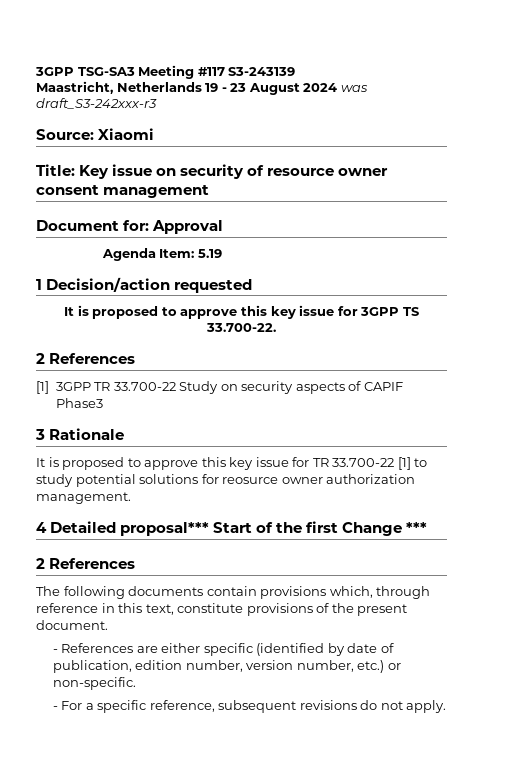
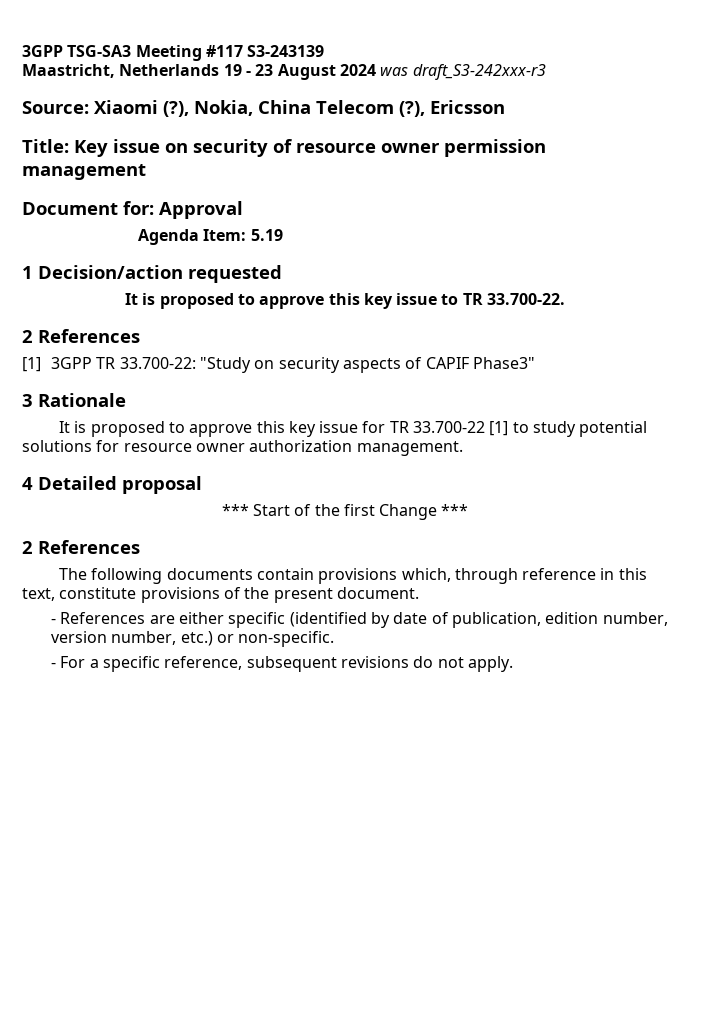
- Source: Xiaomi
+ Source: Xiaomi (?), Nokia, China Telecom (?), Ericsson
- Title: Key issue on security of resource owner consent management
+ Title: Key issue on security of resource owner permission management
- It is proposed to approve this key issue for 3GPP TS 33.700-22.
+ It is proposed to approve this key issue to TR 33.700-22.
- [1] 3GPP TR 33.700-22 Study on security aspects of CAPIF Phase3
+ [1] 3GPP TR 33.700-22: "Study on security aspects of CAPIF Phase3"
- It is proposed to approve this key issue for TR 33.700-22 [1] to study potential solutions for reosurce owner authorization management.
+ It is proposed to approve this key issue for TR 33.700-22 [1] to study potential solutions for resource owner authorization management.
- 4 Detailed proposal*** Start of the first Change ***
+ 4 Detailed proposal
+ *** Start of the first Change ***

